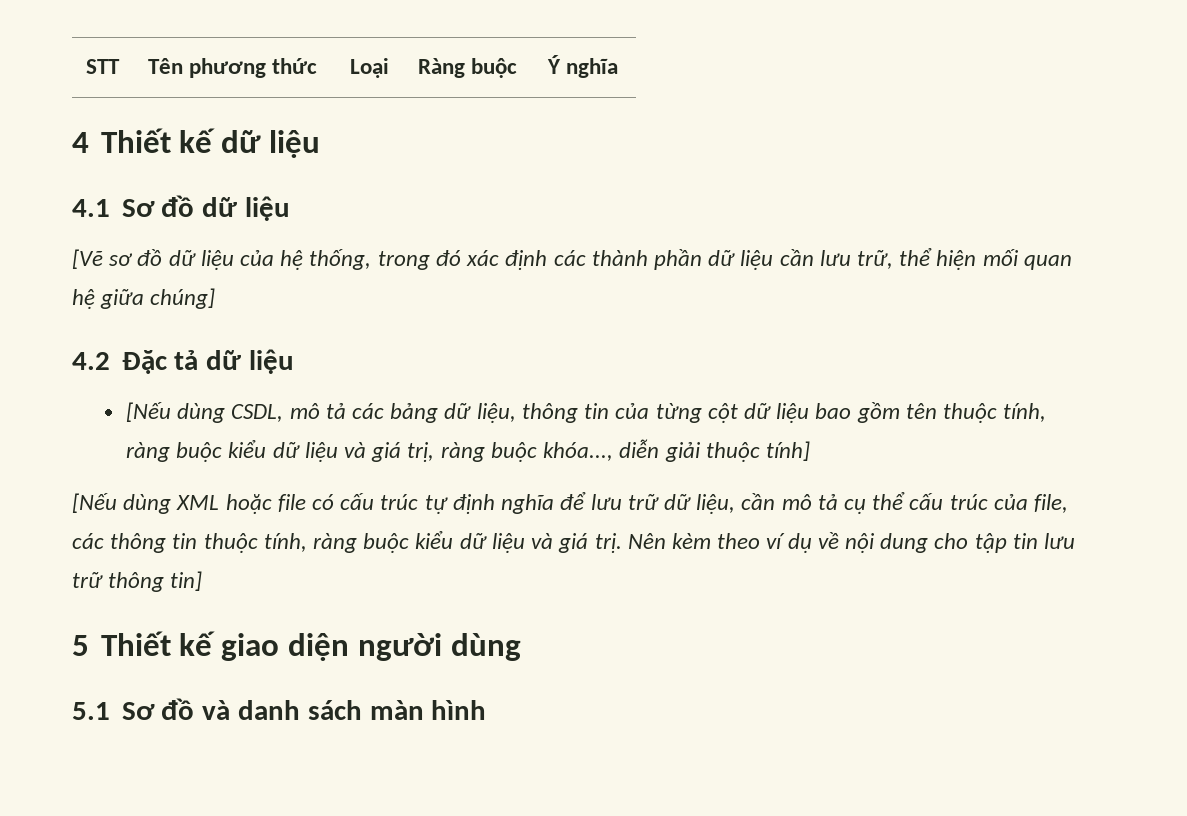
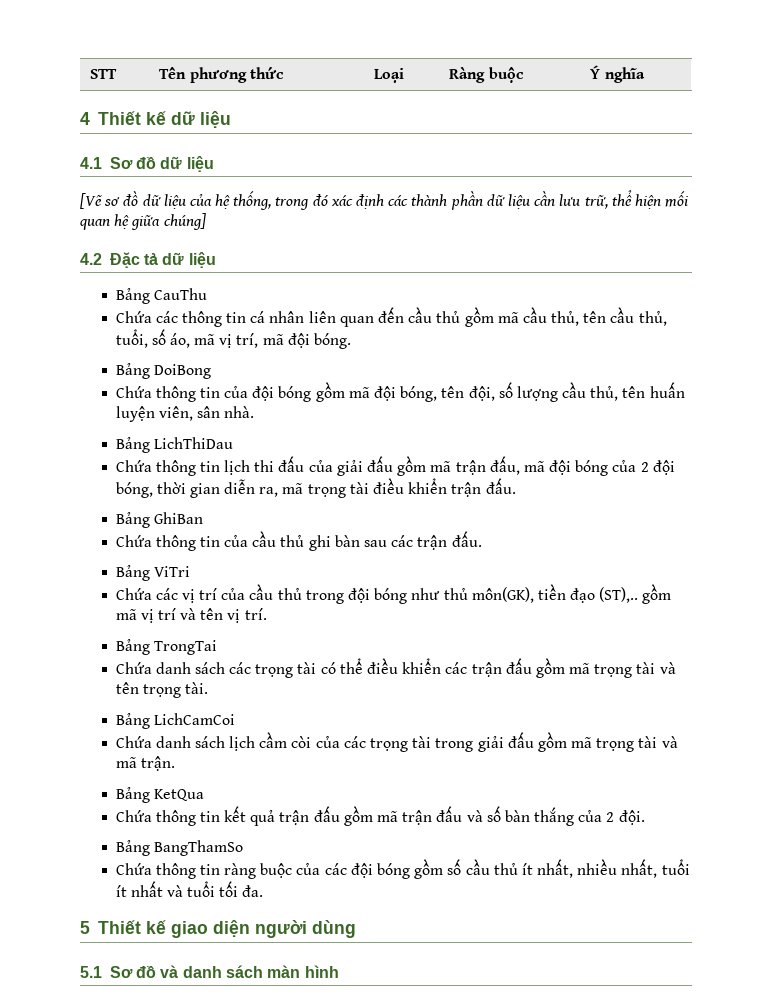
- [Nếu dùng CSDL, mô tả các bảng dữ liệu, thông tin của từng cột dữ liệu bao gồm tên thuộc tính, ràng buộc kiểu dữ liệu và giá trị, ràng buộc khóa..., diễn giải thuộc tính]
- [Nếu dùng XML hoặc file có cấu trúc tự định nghĩa để lưu trữ dữ liệu, cần mô tả cụ thể cấu trúc của file, các thông tin thuộc tính, ràng buộc kiểu dữ liệu và giá trị. Nên kèm theo ví dụ về nội dung cho tập tin lưu trữ thông tin]
+ Bảng CauThu
+ Chứa các thông tin cá nhân liên quan đến cầu thủ gồm mã cầu thủ, tên cầu thủ, tuổi, số áo, mã vị trí, mã đội bóng.
+ Bảng DoiBong
+ Chứa thông tin của đội bóng gồm mã đội bóng, tên đội, số lượng cầu thủ, tên huấn luyện viên, sân nhà.
+ Bảng LichThiDau
+ Chứa thông tin lịch thi đấu của giải đấu gồm mã trận đấu, mã đội bóng của 2 đội bóng, thời gian diễn ra, mã trọng tài điều khiển trận đấu.
+ Bảng GhiBan
+ Chứa thông tin của cầu thủ ghi bàn sau các trận đấu.
+ Bảng ViTri
+ Chứa các vị trí của cầu thủ trong đội bóng như thủ môn(GK), tiền đạo (ST),.. gồm mã vị trí và tên vị trí.
+ Bảng TrongTai
+ Chứa danh sách các trọng tài có thể điều khiển các trận đấu gồm mã trọng tài và tên trọng tài.
+ Bảng LichCamCoi
+ Chứa danh sách lịch cầm còi của các trọng tài trong giải đấu gồm mã trọng tài và mã trận.
+ Bảng KetQua
+ Chứa thông tin kết quả trận đấu gồm mã trận đấu và số bàn thắng của 2 đội.
+ Bảng BangThamSo
+ Chứa thông tin ràng buộc của các đội bóng gồm số cầu thủ ít nhất, nhiều nhất, tuổi ít nhất và tuổi tối đa.

